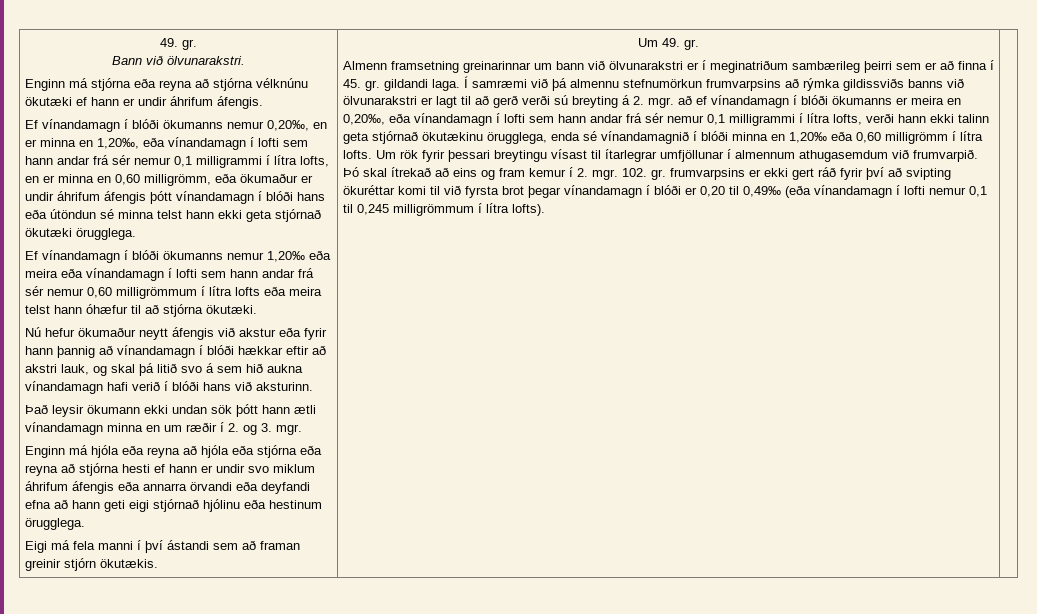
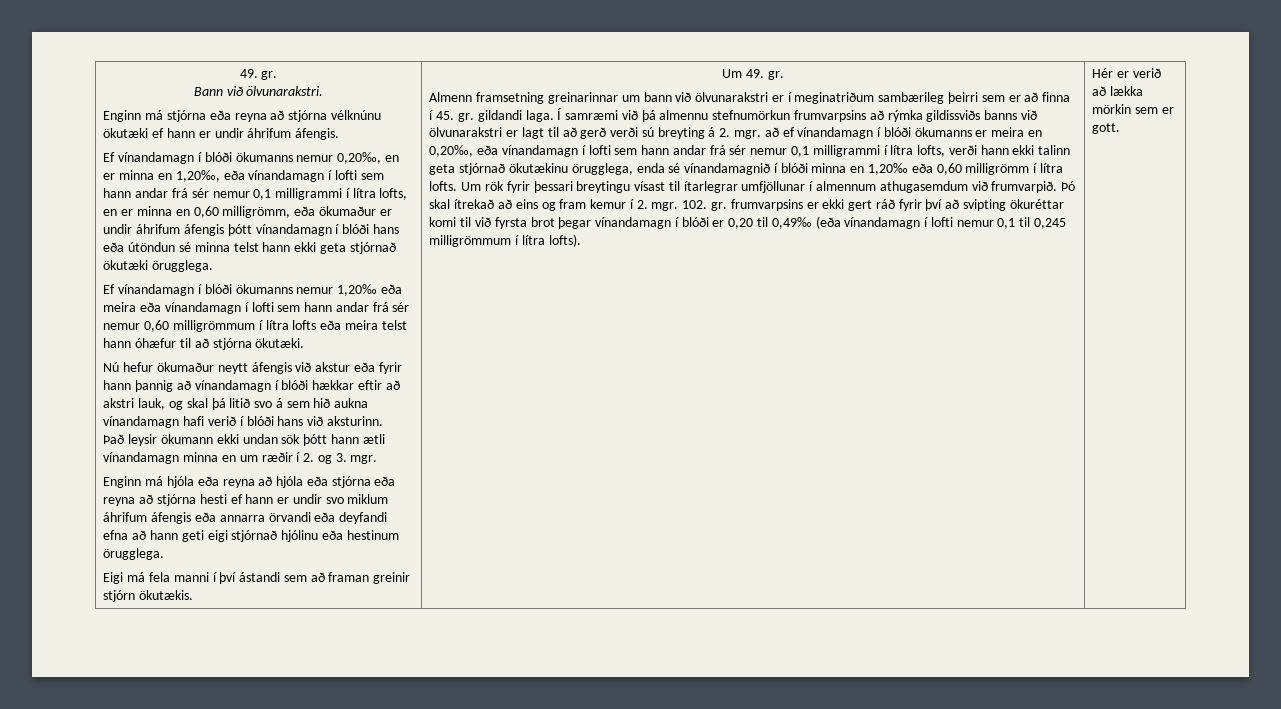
+ Hér er verið að lækka mörkin sem er gott.

